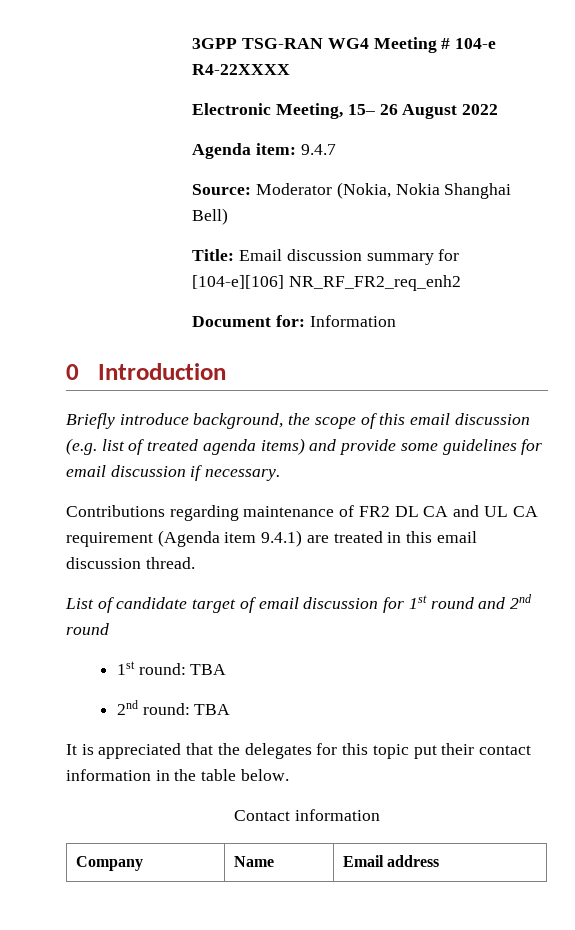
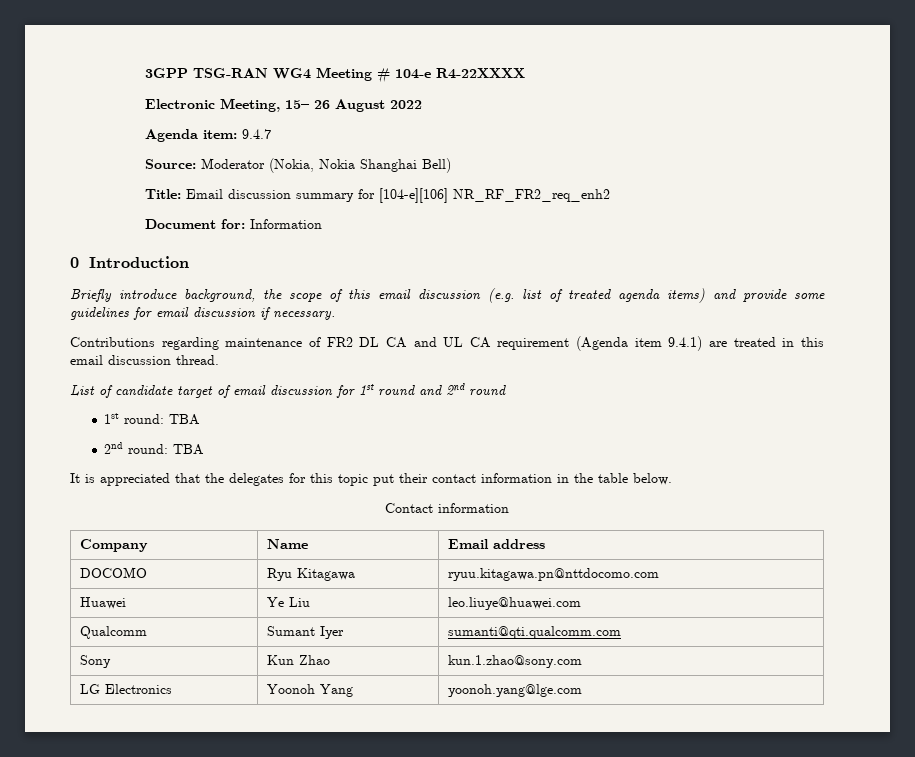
+ DOCOMO | Ryu Kitagawa | ryuu.kitagawa.pn@nttdocomo.com
+ Huawei | Ye Liu | leo.liuye@huawei.com
+ Qualcomm | Sumant Iyer | sumanti@qti.qualcomm.com
+ Sony | Kun Zhao | kun.1.zhao@sony.com
+ LG Electronics | Yoonoh Yang | yoonoh.yang@lge.com

